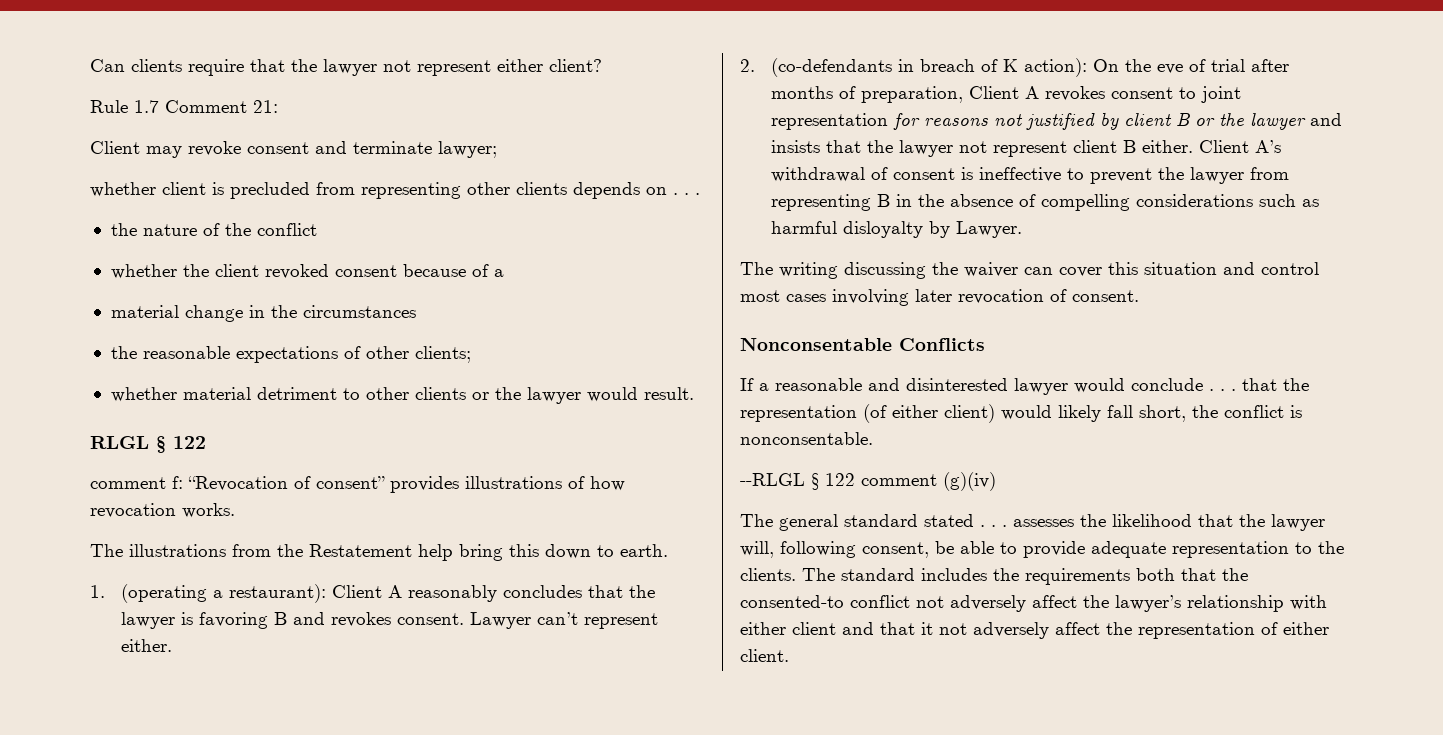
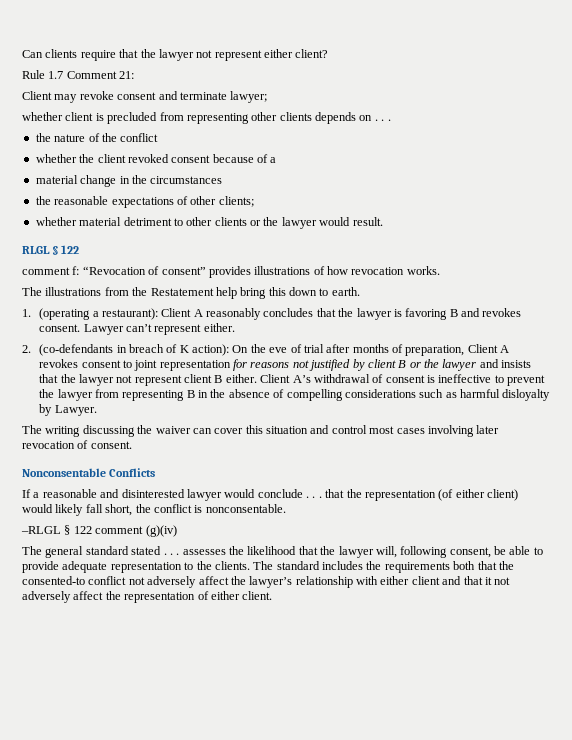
- --RLGL § 122 comment (g)(iv)
+ –RLGL § 122 comment (g)(iv)

